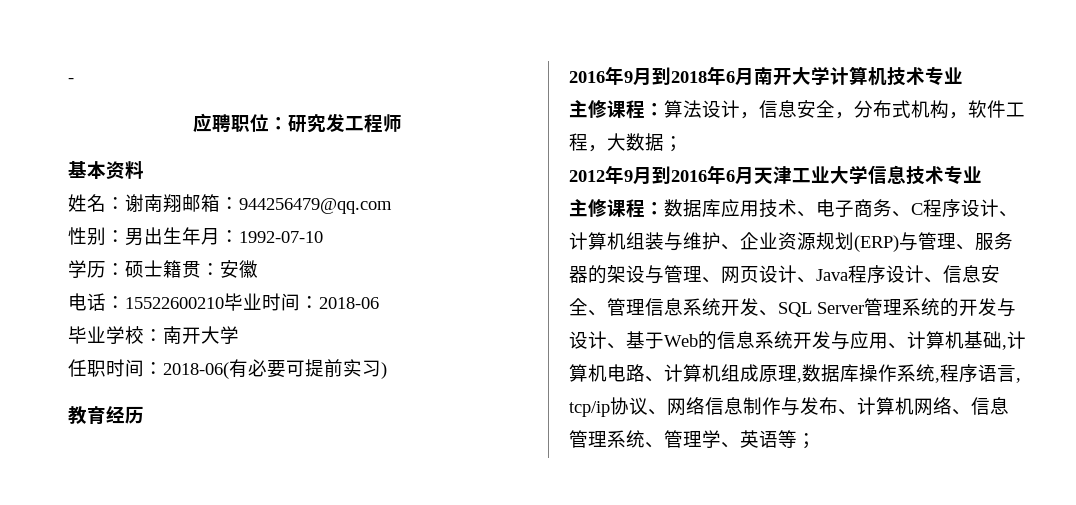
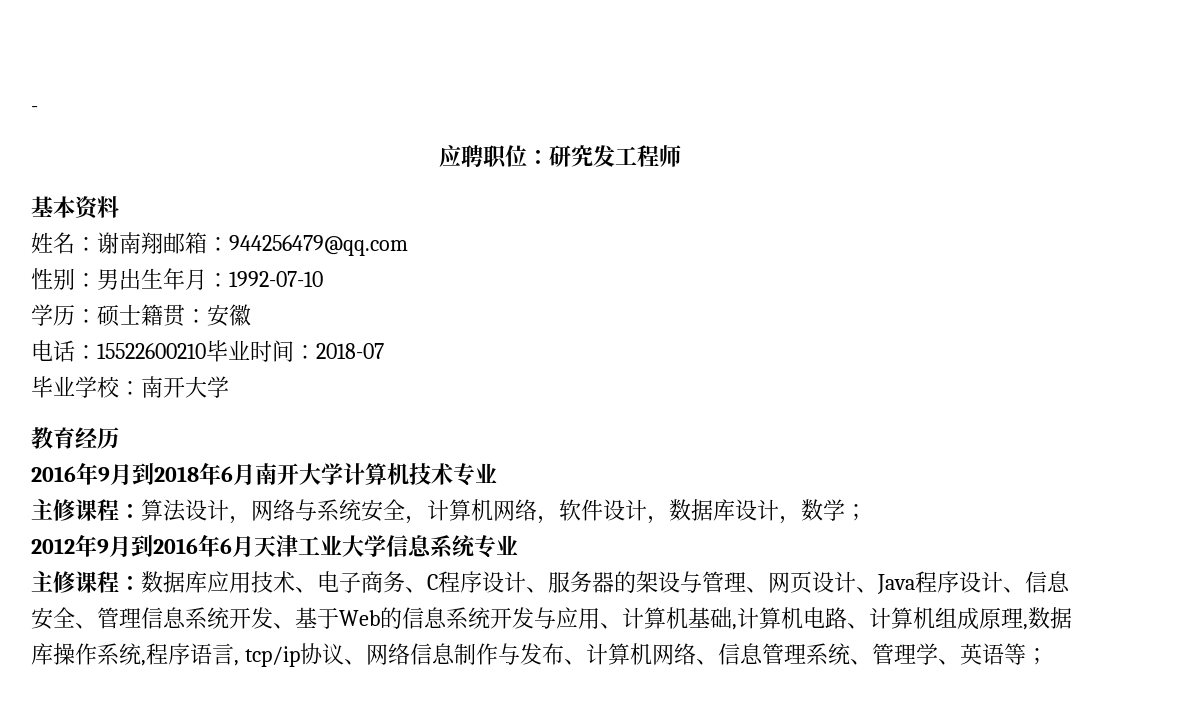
- 电话：15522600210毕业时间：2018-06
+ 电话：15522600210毕业时间：2018-07
- 任职时间：2018-06(有必要可提前实习)
- 主修课程：算法设计，信息安全，分布式机构，软件工程，大数据；
+ 主修课程：算法设计，网络与系统安全，计算机网络，软件设计，数据库设计，数学；
- 2012年9月到2016年6月天津工业大学信息技术专业
+ 2012年9月到2016年6月天津工业大学信息系统专业
- 数据库应用技术、电子商务、C程序设计、计算机组装与维护、企业资源规划(ERP)与管理、服务器的架设与管理、网页设计、Java程序设计、信息安全、管理信息系统开发、SQL Server管理系统的开发与设计、基于Web的信息系统开发与应用、计算机基础,计算机电路、计算机组成原理,数据库操作系统,程序语言, tcp/ip协议、网络信息制作与发布、计算机网络、信息管理系统、管理学、英语等；
+ 数据库应用技术、电子商务、C程序设计、服务器的架设与管理、网页设计、Java程序设计、信息安全、管理信息系统开发、基于Web的信息系统开发与应用、计算机基础,计算机电路、计算机组成原理,数据库操作系统,程序语言, tcp/ip协议、网络信息制作与发布、计算机网络、信息管理系统、管理学、英语等；

